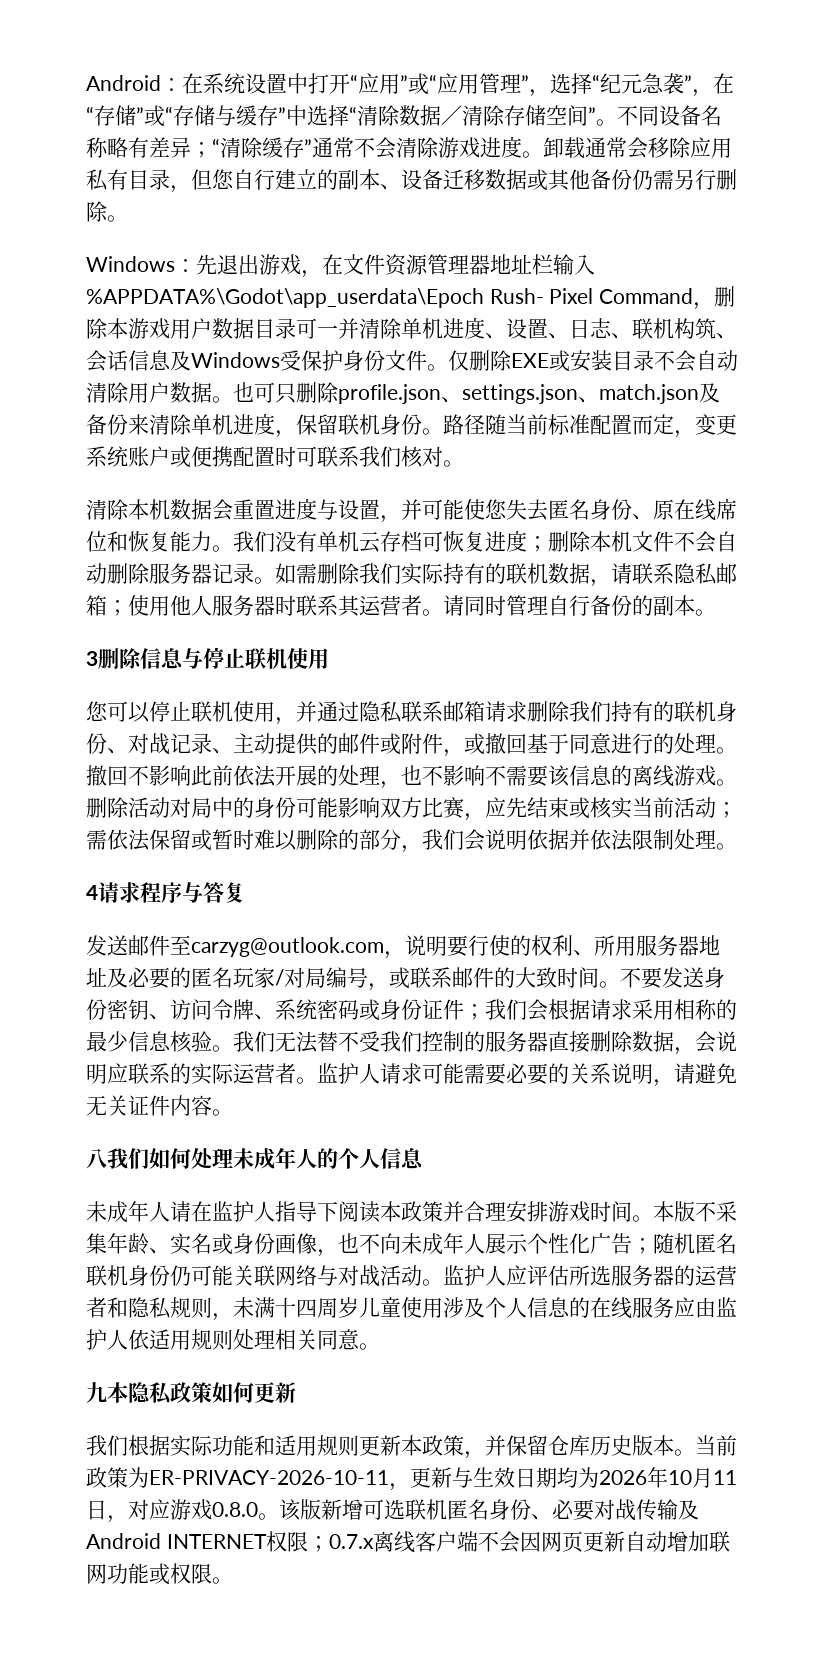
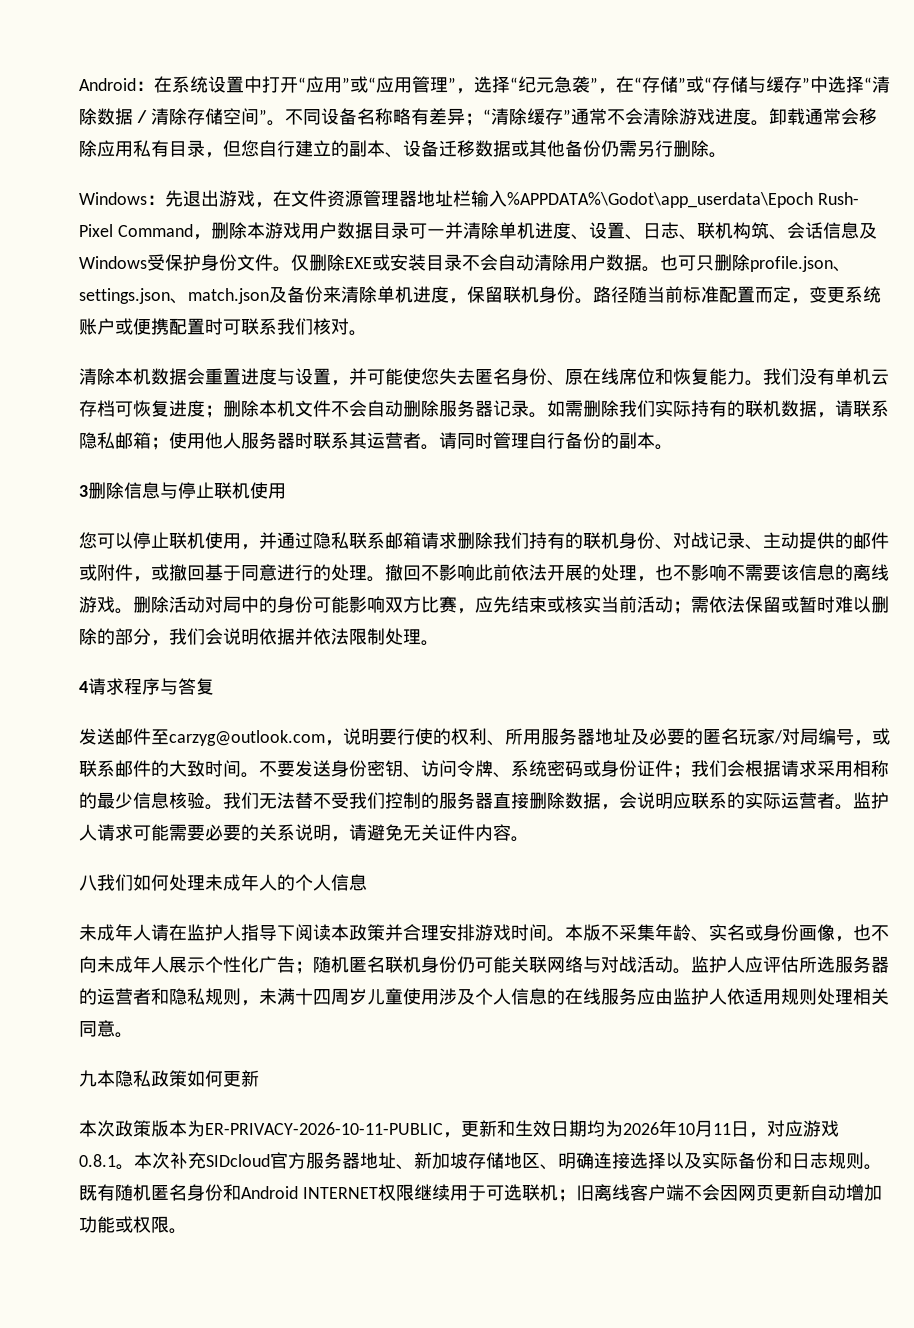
- 我们根据实际功能和适用规则更新本政策，并保留仓库历史版本。当前政策为ER-PRIVACY-2026-10-11，更新与生效日期均为2026年10月11日，对应游戏0.8.0。该版新增可选联机匿名身份、必要对战传输及Android INTERNET权限；0.7.x离线客户端不会因网页更新自动增加联网功能或权限。
+ 本次政策版本为ER-PRIVACY-2026-10-11-PUBLIC，更新和生效日期均为2026年10月11日，对应游戏0.8.1。本次补充SIDcloud官方服务器地址、新加坡存储地区、明确连接选择以及实际备份和日志规则。既有随机匿名身份和Android INTERNET权限继续用于可选联机；旧离线客户端不会因网页更新自动增加功能或权限。

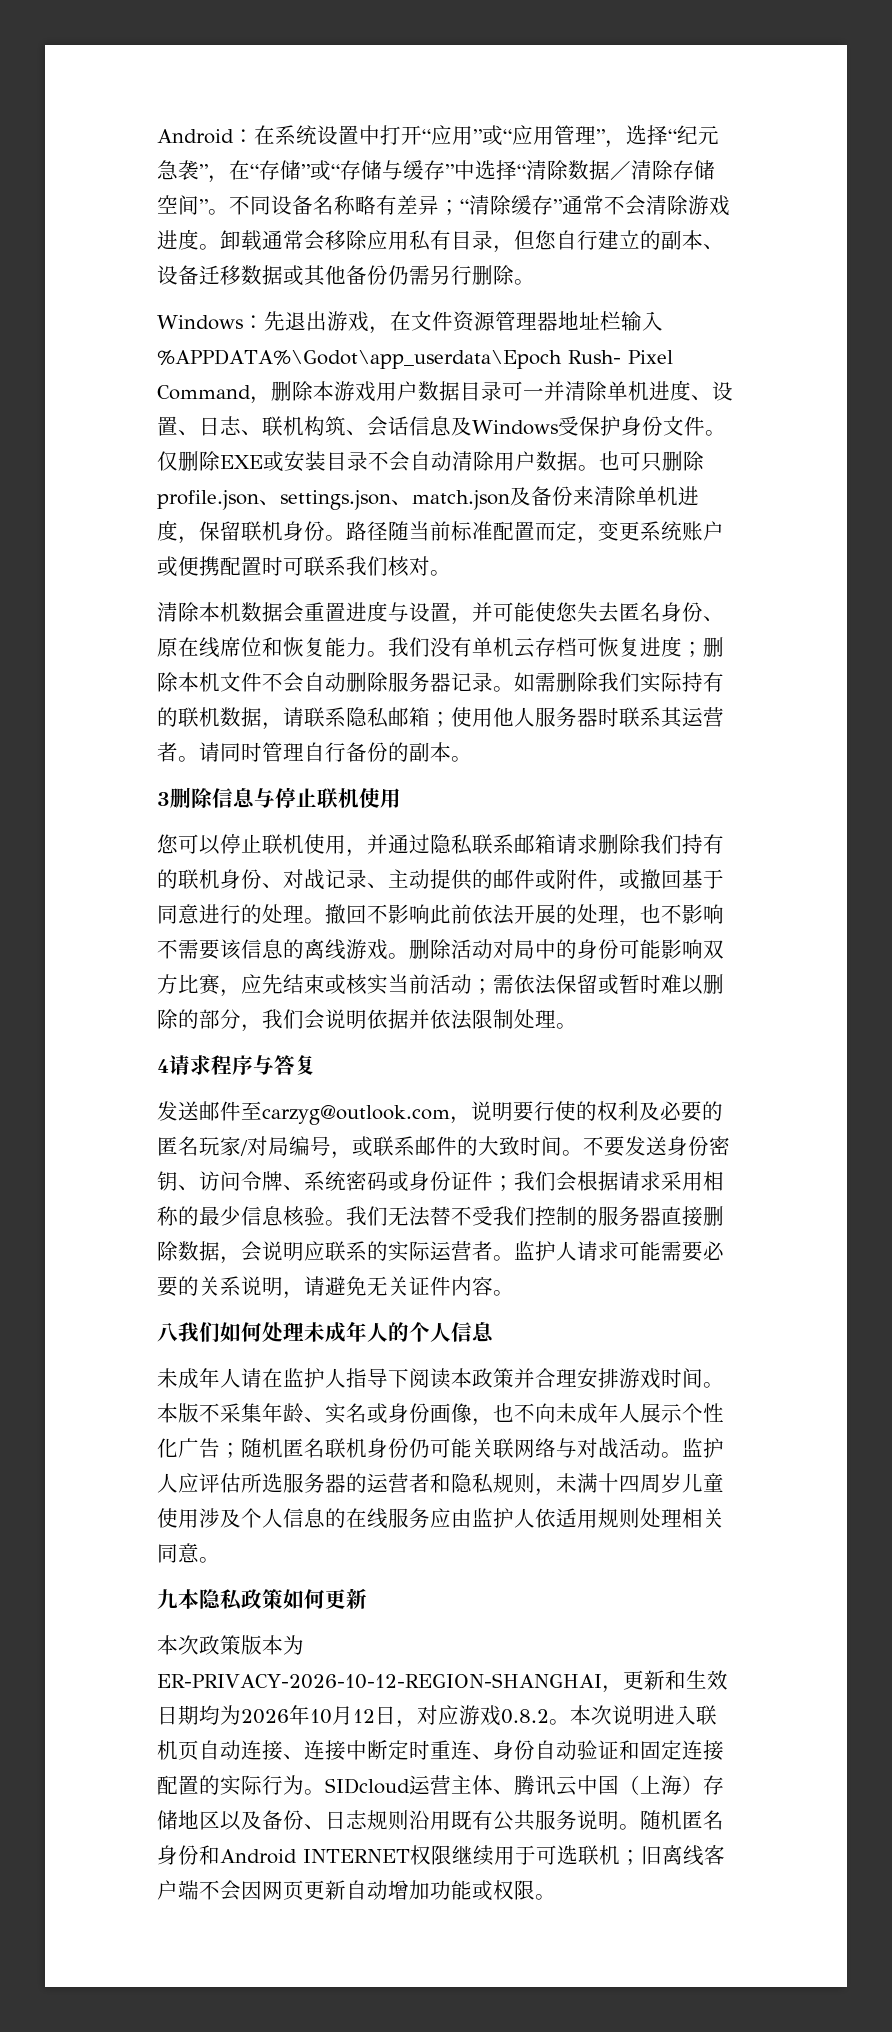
- 发送邮件至carzyg@outlook.com，说明要行使的权利、所用服务器地址及必要的匿名玩家/对局编号，或联系邮件的大致时间。
+ 发送邮件至carzyg@outlook.com，说明要行使的权利及必要的匿名玩家/对局编号，或联系邮件的大致时间。
- 本次政策版本为ER-PRIVACY-2026-10-11-PUBLIC，更新和生效日期均为2026年10月11日，对应游戏0.8.1。本次补充SIDcloud官方服务器地址、新加坡存储地区、明确连接选择以及实际备份和日志规则。既有随机匿名身份和Android INTERNET权限继续用于可选联机；旧离线客户端不会因网页更新自动增加功能或权限。
+ 本次政策版本为ER-PRIVACY-2026-10-12-REGION-SHANGHAI，更新和生效日期均为2026年10月12日，对应游戏0.8.2。本次说明进入联机页自动连接、连接中断定时重连、身份自动验证和固定连接配置的实际行为。SIDcloud运营主体、腾讯云中国（上海）存储地区以及备份、日志规则沿用既有公共服务说明。随机匿名身份和Android INTERNET权限继续用于可选联机；旧离线客户端不会因网页更新自动增加功能或权限。

